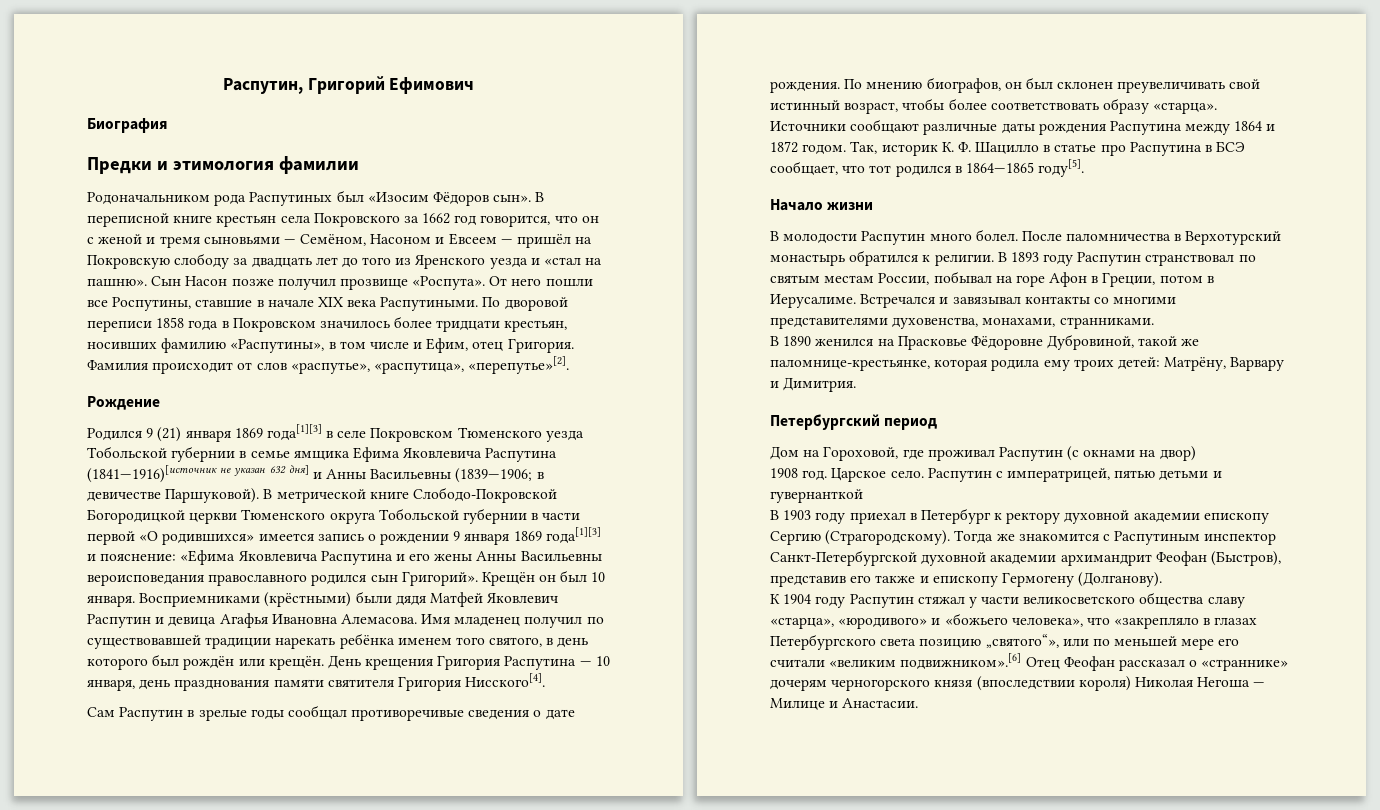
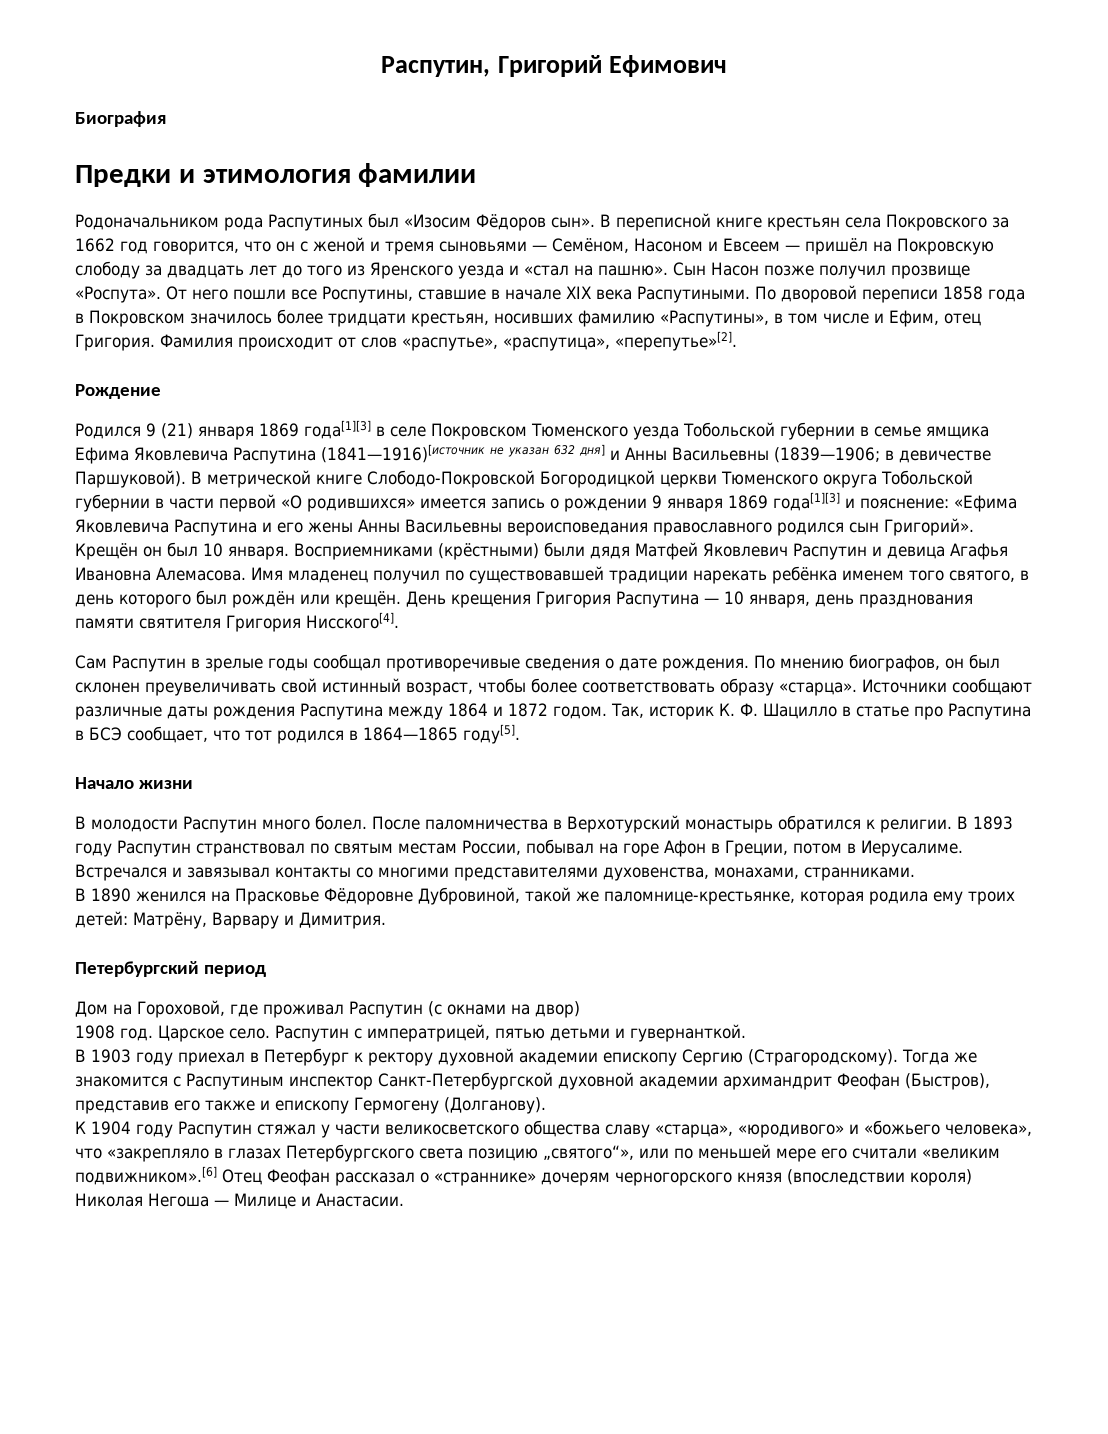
- Распутин с императрицей, пятью детьми и гувернанткой
+ Распутин с императрицей, пятью детьми и гувернанткой.

